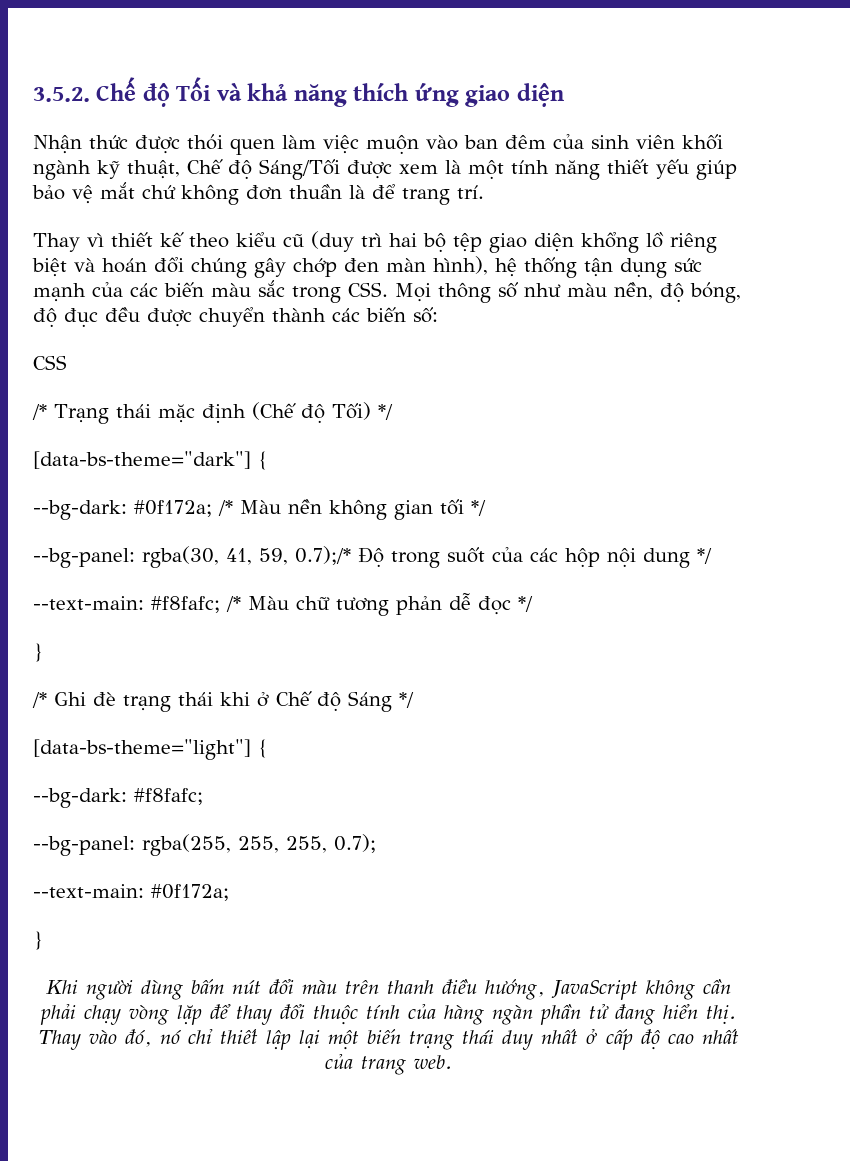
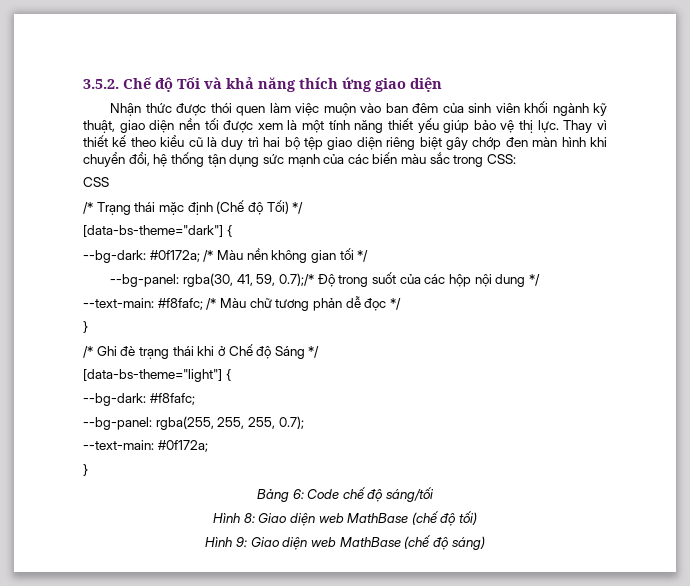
- Nhận thức được thói quen làm việc muộn vào ban đêm của sinh viên khối ngành kỹ thuật, Chế độ Sáng/Tối được xem là một tính năng thiết yếu giúp bảo vệ mắt chứ không đơn thuần là để trang trí.
- Thay vì thiết kế theo kiểu cũ (duy trì hai bộ tệp giao diện khổng lồ riêng biệt và hoán đổi chúng gây chớp đen màn hình), hệ thống tận dụng sức mạnh của các biến màu sắc trong CSS. Mọi thông số như màu nền, độ bóng, độ đục đều được chuyển thành các biến số:
+ Nhận thức được thói quen làm việc muộn vào ban đêm của sinh viên khối ngành kỹ thuật, giao diện nền tối được xem là một tính năng thiết yếu giúp bảo vệ thị lực. Thay vì thiết kế theo kiểu cũ là duy trì hai bộ tệp giao diện riêng biệt gây chớp đen màn hình khi chuyển đổi, hệ thống tận dụng sức mạnh của các biến màu sắc trong CSS:
- Khi người dùng bấm nút đổi màu trên thanh điều hướng, JavaScript không cần phải chạy vòng lặp để thay đổi thuộc tính của hàng ngàn phần tử đang hiển thị. Thay vào đó, nó chỉ thiết lập lại một biến trạng thái duy nhất ở cấp độ cao nhất của trang web.
+ Bảng 6: Code chế độ sáng/tối
+ Hình 8: Giao diện web MathBase (chế độ tối)
+ Hình 9: Giao diện web MathBase (chế độ sáng)

